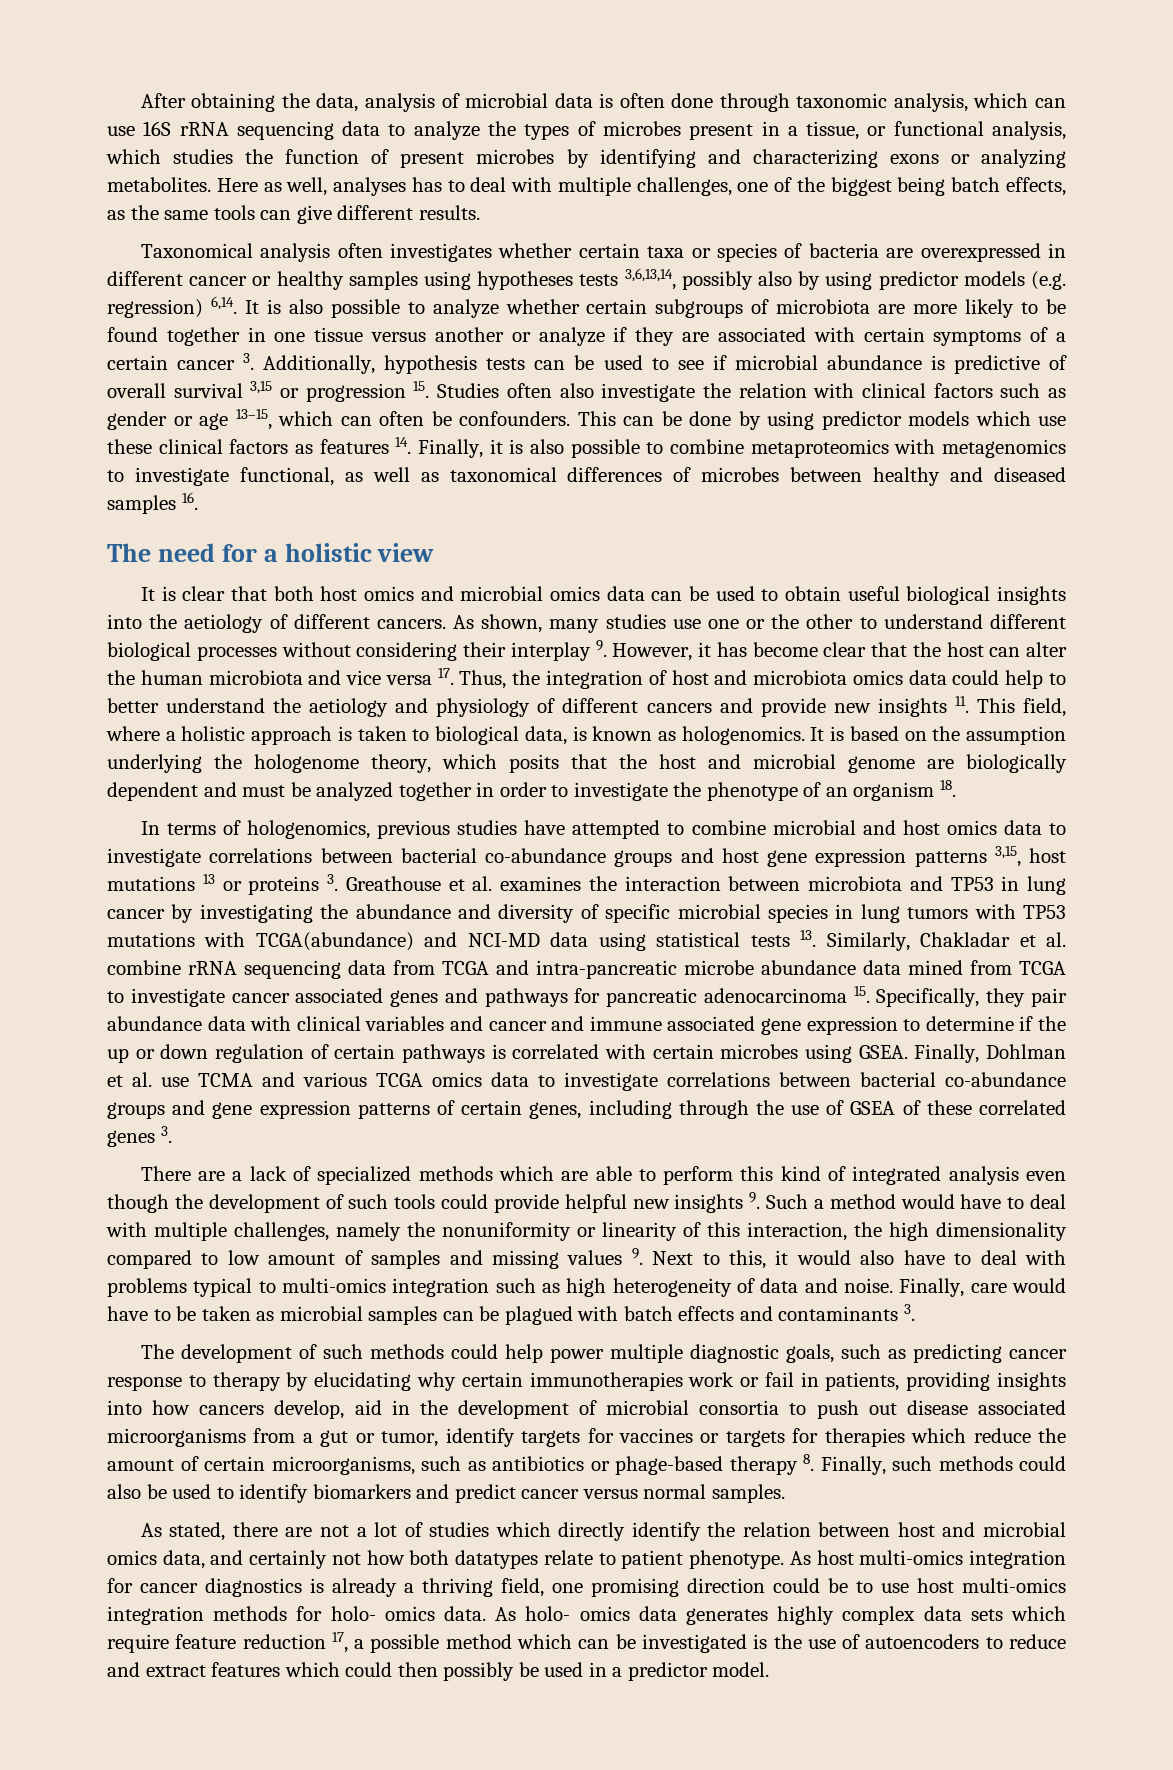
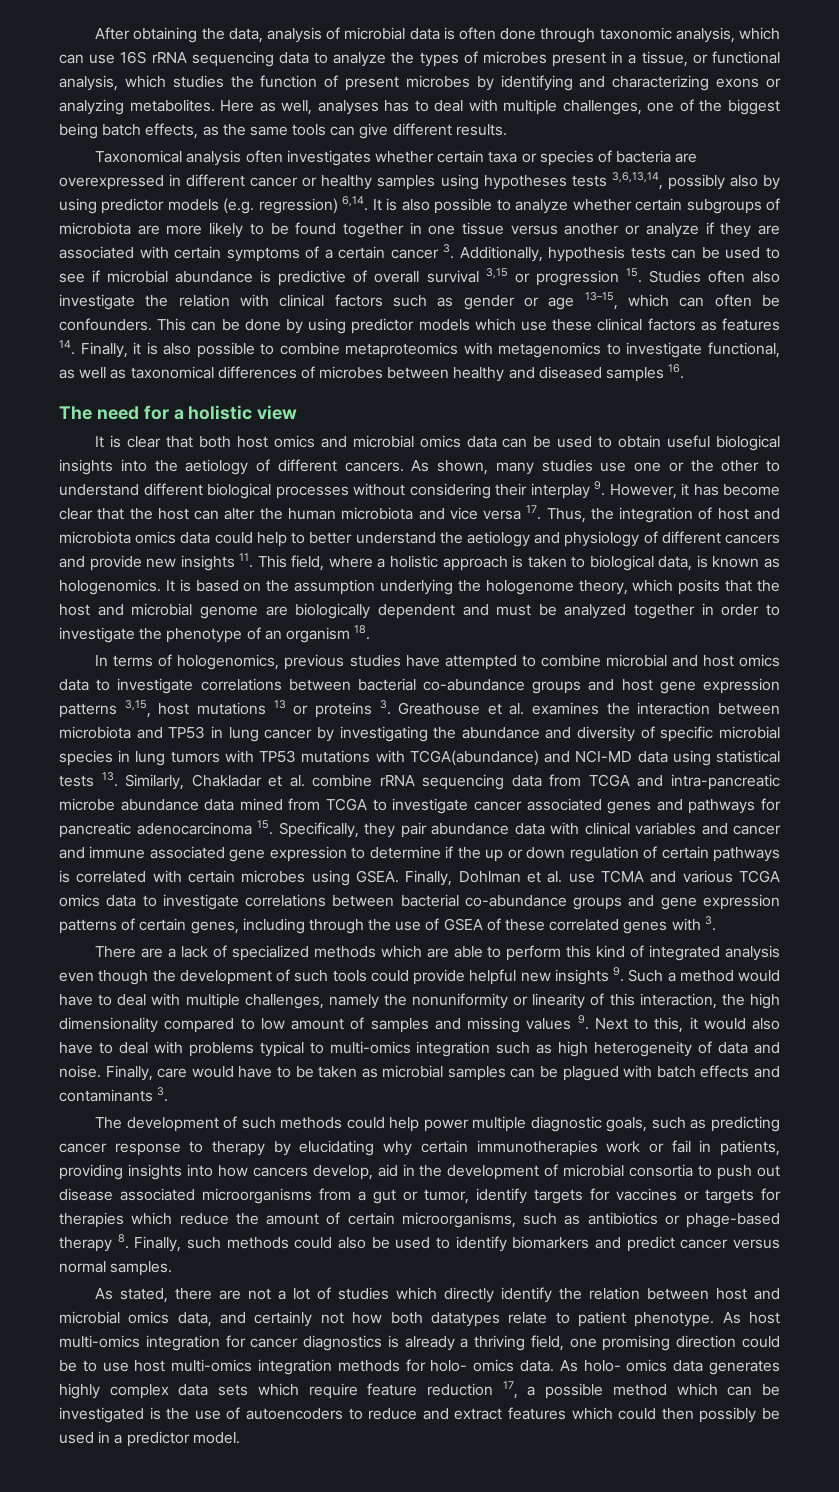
- Finally, Dohlman et al. use TCMA and various TCGA omics data to investigate correlations between bacterial co-abundance groups and gene expression patterns of certain genes, including through the use of GSEA of these correlated genes 3.
+ Finally, Dohlman et al. use TCMA and various TCGA omics data to investigate correlations between bacterial co-abundance groups and gene expression patterns of certain genes, including through the use of GSEA of these correlated genes with 3.

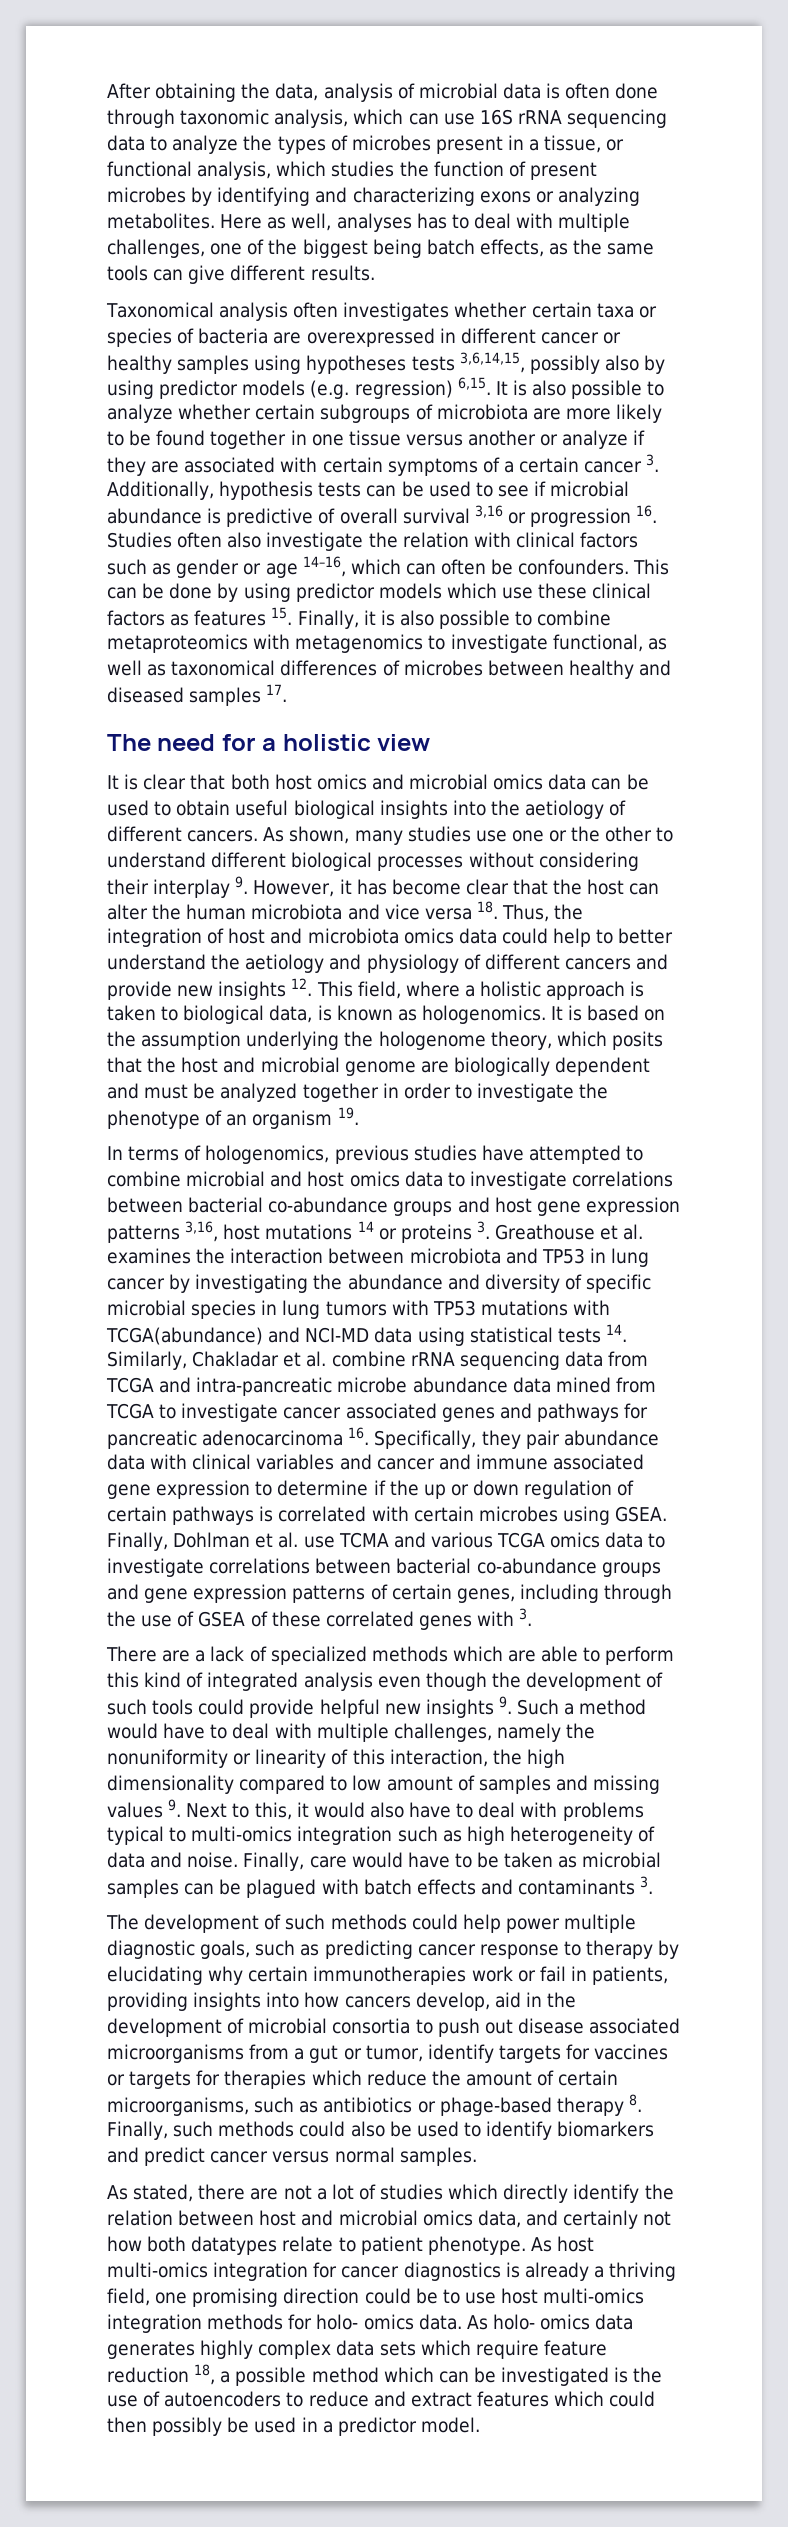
- Taxonomical analysis often investigates whether certain taxa or species of bacteria are overexpressed in different cancer or healthy samples using hypotheses tests 3,6,13,14, possibly also by using predictor models (e.g. regression) 6,14.
+ Taxonomical analysis often investigates whether certain taxa or species of bacteria are overexpressed in different cancer or healthy samples using hypotheses tests 3,6,14,15, possibly also by using predictor models (e.g. regression) 6,15.
- It is also possible to analyze whether certain subgroups of microbiota are more likely to be found together in one tissue versus another or analyze if they are associated with certain symptoms of a certain cancer 3. Additionally, hypothesis tests can be used to see if microbial abundance is predictive of overall survival 3,15 or progression 15. Studies often also investigate the relation with clinical factors such as gender or age 13–15, which can often be confounders.
+ It is also possible to analyze whether certain subgroups of microbiota are more likely to be found together in one tissue versus another or analyze if they are associated with certain symptoms of a certain cancer 3. Additionally, hypothesis tests can be used to see if microbial abundance is predictive of overall survival 3,16 or progression 16. Studies often also investigate the relation with clinical factors such as gender or age 14–16, which can often be confounders.
- This can be done by using predictor models which use these clinical factors as features 14. Finally, it is also possible to combine metaproteomics with metagenomics to investigate functional, as well as taxonomical differences of microbes between healthy and diseased samples 16.
+ This can be done by using predictor models which use these clinical factors as features 15. Finally, it is also possible to combine metaproteomics with metagenomics to investigate functional, as well as taxonomical differences of microbes between healthy and diseased samples 17.
- As shown, many studies use one or the other to understand different biological processes without considering their interplay 9. However, it has become clear that the host can alter the human microbiota and vice versa 17. Thus, the integration of host and microbiota omics data could help to better understand the aetiology and physiology of different cancers and provide new insights 11. This field, where a holistic approach is taken to biological data, is known as hologenomics.
+ As shown, many studies use one or the other to understand different biological processes without considering their interplay 9. However, it has become clear that the host can alter the human microbiota and vice versa 18. Thus, the integration of host and microbiota omics data could help to better understand the aetiology and physiology of different cancers and provide new insights 12. This field, where a holistic approach is taken to biological data, is known as hologenomics.
- It is based on the assumption underlying the hologenome theory, which posits that the host and microbial genome are biologically dependent and must be analyzed together in order to investigate the phenotype of an organism 18.
+ It is based on the assumption underlying the hologenome theory, which posits that the host and microbial genome are biologically dependent and must be analyzed together in order to investigate the phenotype of an organism 19.
- In terms of hologenomics, previous studies have attempted to combine microbial and host omics data to investigate correlations between bacterial co-abundance groups and host gene expression patterns 3,15, host mutations 13 or proteins 3. Greathouse et al. examines the interaction between microbiota and TP53 in lung cancer by investigating the abundance and diversity of specific microbial species in lung tumors with TP53 mutations with TCGA(abundance) and NCI-MD data using statistical tests 13. Similarly, Chakladar et al. combine rRNA sequencing data from TCGA and intra-pancreatic microbe abundance data mined from TCGA to investigate cancer associated genes and pathways for pancreatic adenocarcinoma 15. Specifically, they pair abundance data with clinical variables and cancer and immune associated gene expression to determine if the up or down regulation of certain pathways is correlated with certain microbes using GSEA.
+ In terms of hologenomics, previous studies have attempted to combine microbial and host omics data to investigate correlations between bacterial co-abundance groups and host gene expression patterns 3,16, host mutations 14 or proteins 3. Greathouse et al. examines the interaction between microbiota and TP53 in lung cancer by investigating the abundance and diversity of specific microbial species in lung tumors with TP53 mutations with TCGA(abundance) and NCI-MD data using statistical tests 14. Similarly, Chakladar et al. combine rRNA sequencing data from TCGA and intra-pancreatic microbe abundance data mined from TCGA to investigate cancer associated genes and pathways for pancreatic adenocarcinoma 16. Specifically, they pair abundance data with clinical variables and cancer and immune associated gene expression to determine if the up or down regulation of certain pathways is correlated with certain microbes using GSEA.
- As holo- omics data generates highly complex data sets which require feature reduction 17, a possible method which can be investigated is the use of autoencoders to reduce and extract features which could then possibly be used in a predictor model.
+ As holo- omics data generates highly complex data sets which require feature reduction 18, a possible method which can be investigated is the use of autoencoders to reduce and extract features which could then possibly be used in a predictor model.

